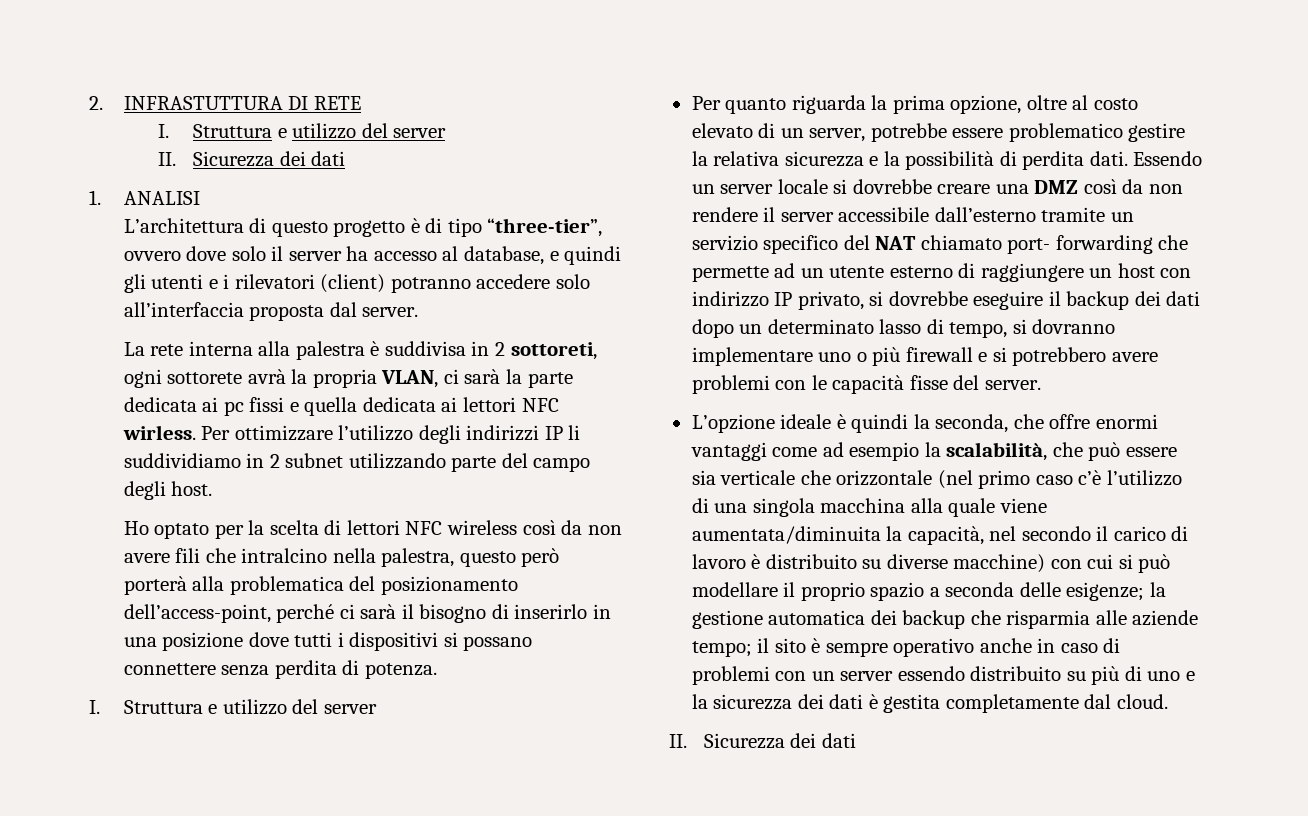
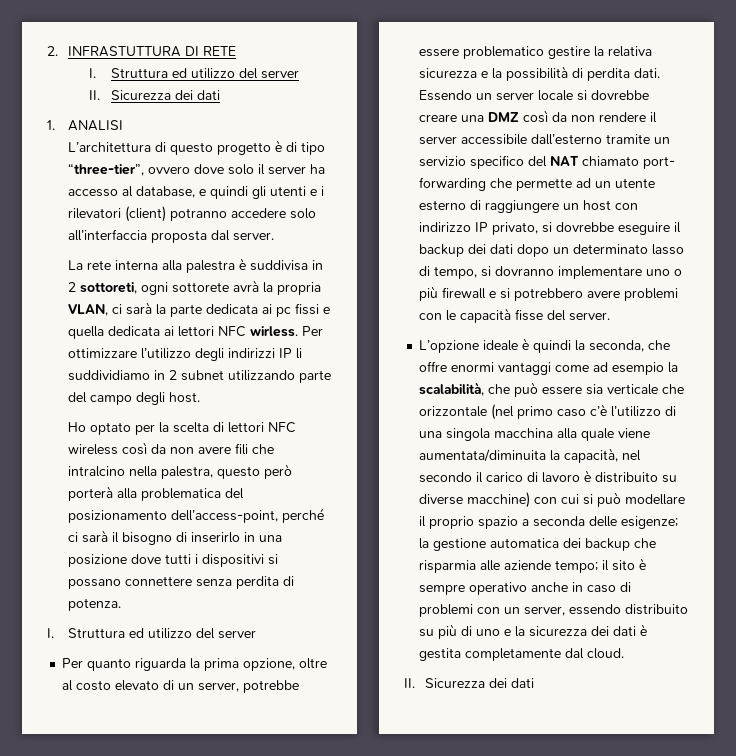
  2. INFRASTUTTURA DI RETE
- I. Struttura e utilizzo del server
+ I. Struttura ed utilizzo del server
  Ho optato per la scelta di lettori NFC wireless così da non avere fili che intralcino nella palestra, questo però porterà alla problematica del posizionamento dell’access-point, perché ci sarà il bisogno di inserirlo in una posizione dove tutti i dispositivi si possano connettere senza perdita di potenza.
- I. Struttura e utilizzo del server
+ I. Struttura ed utilizzo del server
- il sito è sempre operativo anche in caso di problemi con un server essendo distribuito su più di uno e la sicurezza dei dati è gestita completamente dal cloud.
+ il sito è sempre operativo anche in caso di problemi con un server, essendo distribuito su più di uno e la sicurezza dei dati è gestita completamente dal cloud.

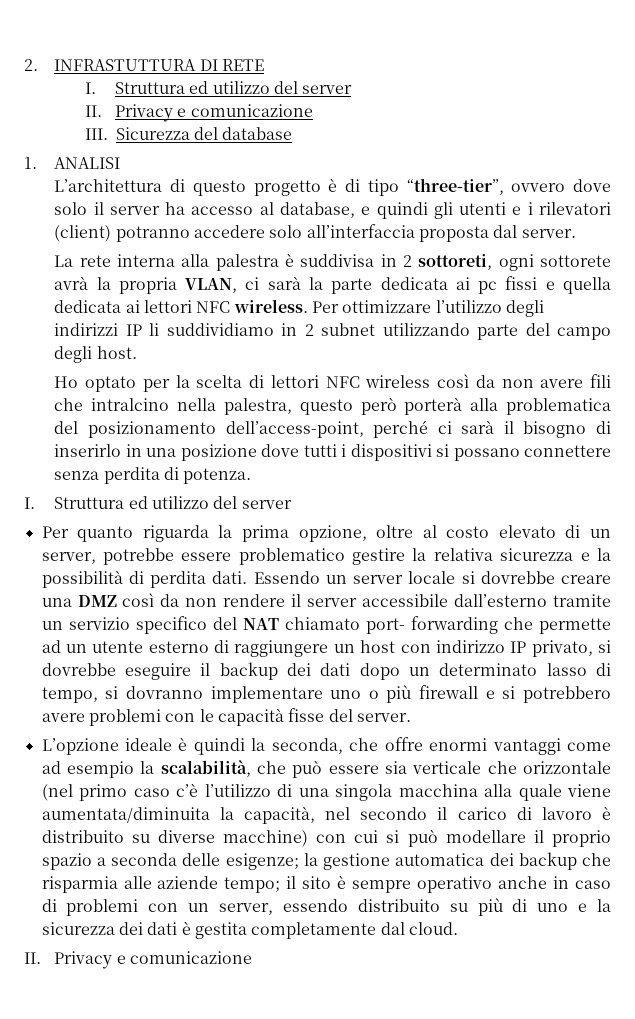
  2. INFRASTUTTURA DI RETE
  I. Struttura ed utilizzo del server
- II. Sicurezza dei dati
+ II. Privacy e comunicazione
+ III. Sicurezza del database
- La rete interna alla palestra è suddivisa in 2 sottoreti, ogni sottorete avrà la propria VLAN, ci sarà la parte dedicata ai pc fissi e quella dedicata ai lettori NFC wirless.
+ La rete interna alla palestra è suddivisa in 2 sottoreti, ogni sottorete avrà la propria VLAN, ci sarà la parte dedicata ai pc fissi e quella dedicata ai lettori NFC wireless.
  il sito è sempre operativo anche in caso di problemi con un server, essendo distribuito su più di uno e la sicurezza dei dati è gestita completamente dal cloud.
- II. Sicurezza dei dati
+ II. Privacy e comunicazione

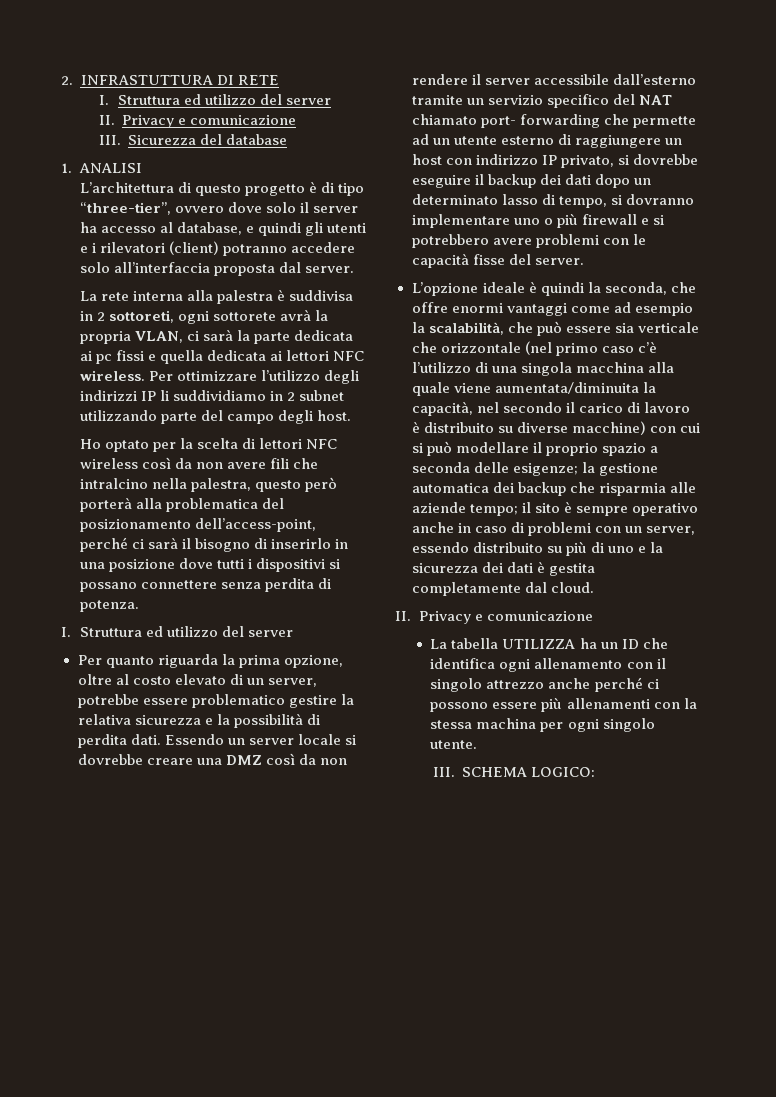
+ La tabella UTILIZZA ha un ID che identifica ogni allenamento con il singolo attrezzo anche perché ci possono essere più allenamenti con la stessa machina per ogni singolo utente.
+ III. SCHEMA LOGICO:

